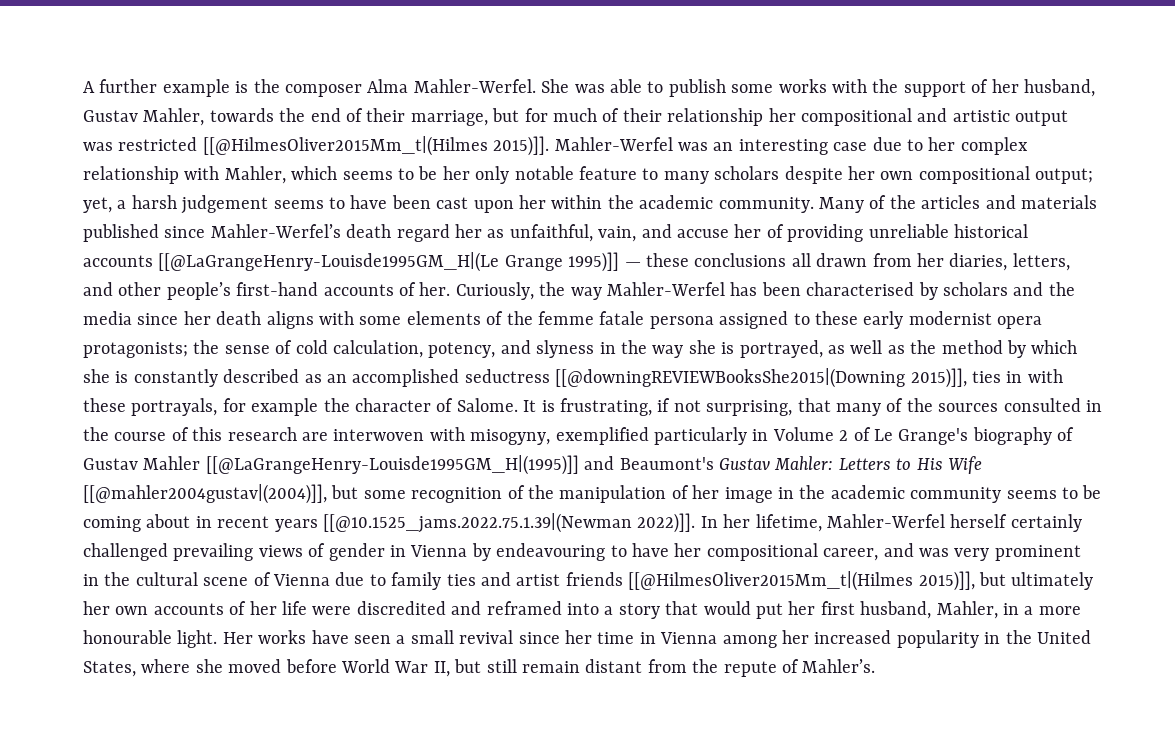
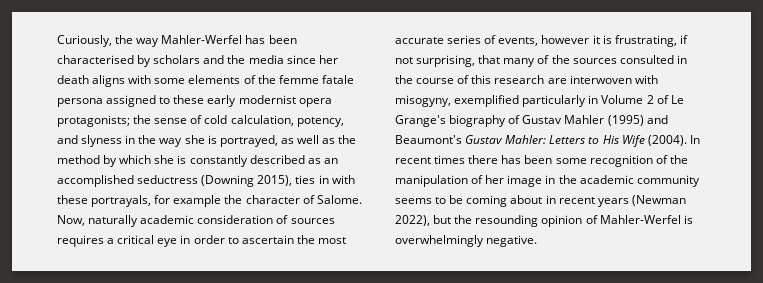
- A further example is the composer Alma Mahler-Werfel. She was able to publish some works with the support of her husband, Gustav Mahler, towards the end of their marriage, but for much of their relationship her compositional and artistic output was restricted [[@HilmesOliver2015Mm_t|(Hilmes 2015)]]. Mahler-Werfel was an interesting case due to her complex relationship with Mahler, which seems to be her only notable feature to many scholars despite her own compositional output; yet, a harsh judgement seems to have been cast upon her within the academic community. Many of the articles and materials published since Mahler-Werfel’s death regard her as unfaithful, vain, and accuse her of providing unreliable historical accounts [[@LaGrangeHenry-Louisde1995GM_H|(Le Grange 1995)]] — these conclusions all drawn from her diaries, letters, and other people’s first-hand accounts of her.
- the sense of cold calculation, potency, and slyness in the way she is portrayed, as well as the method by which she is constantly described as an accomplished seductress [[@downingREVIEWBooksShe2015|(Downing 2015)]], ties in with these portrayals, for example the character of Salome.
+ the sense of cold calculation, potency, and slyness in the way she is portrayed, as well as the method by which she is constantly described as an accomplished seductress (Downing 2015), ties in with these portrayals, for example the character of Salome.
- It is frustrating, if not surprising, that many of the sources consulted in the course of this research are interwoven with misogyny, exemplified particularly in Volume 2 of Le Grange's biography of Gustav Mahler [[@LaGrangeHenry-Louisde1995GM_H|(1995)]] and Beaumont's Gustav Mahler:
+ Now, naturally academic consideration of sources requires a critical eye in order to ascertain the most accurate series of events, however it is frustrating, if not surprising, that many of the sources consulted in the course of this research are interwoven with misogyny, exemplified particularly in Volume 2 of Le Grange's biography of Gustav Mahler (1995) and Beaumont's Gustav Mahler:
- Letters to His Wife [[@mahler2004gustav|(2004)]], but some recognition of the manipulation of her image in the academic community seems to be coming about in recent years [[@10.1525_jams.2022.75.1.39|(Newman 2022)]]. In her lifetime, Mahler-Werfel herself certainly challenged prevailing views of gender in Vienna by endeavouring to have her compositional career, and was very prominent in the cultural scene of Vienna due to family ties and artist friends [[@HilmesOliver2015Mm_t|(Hilmes 2015)]], but ultimately her own accounts of her life were discredited and reframed into a story that would put her first husband, Mahler, in a more honourable light. Her works have seen a small revival since her time in Vienna among her increased popularity in the United States, where she moved before World War II, but still remain distant from the repute of Mahler’s.
+ Letters to His Wife (2004). In recent times there has been some recognition of the manipulation of her image in the academic community seems to be coming about in recent years (Newman 2022), but the resounding opinion of Mahler-Werfel is overwhelmingly negative.

